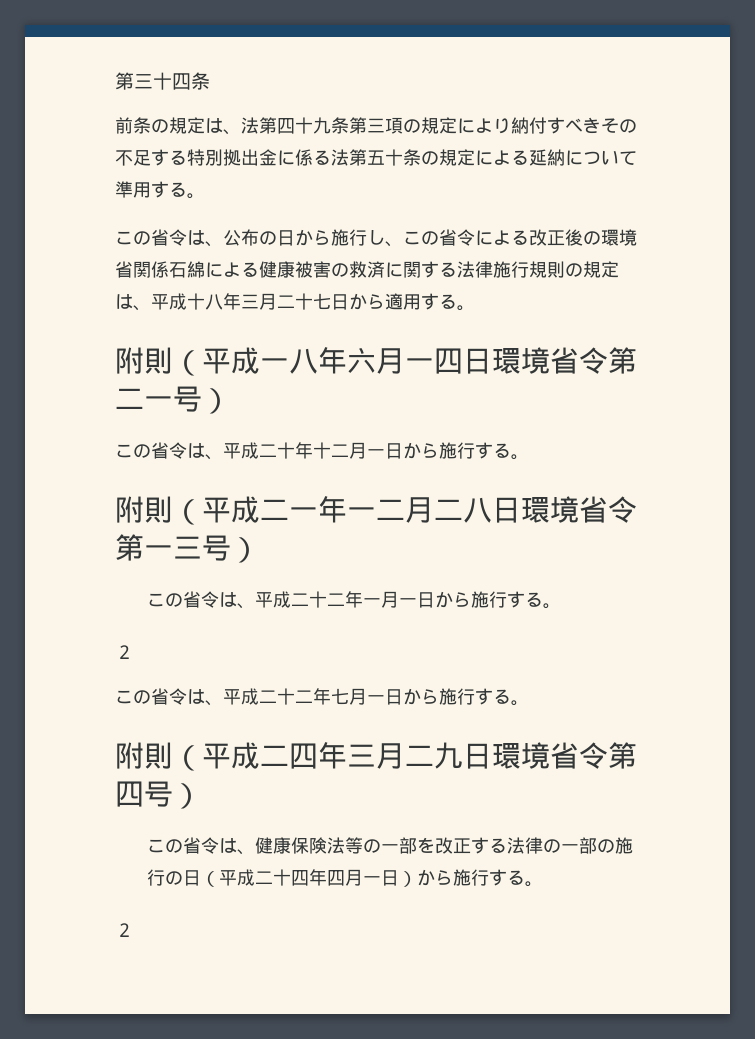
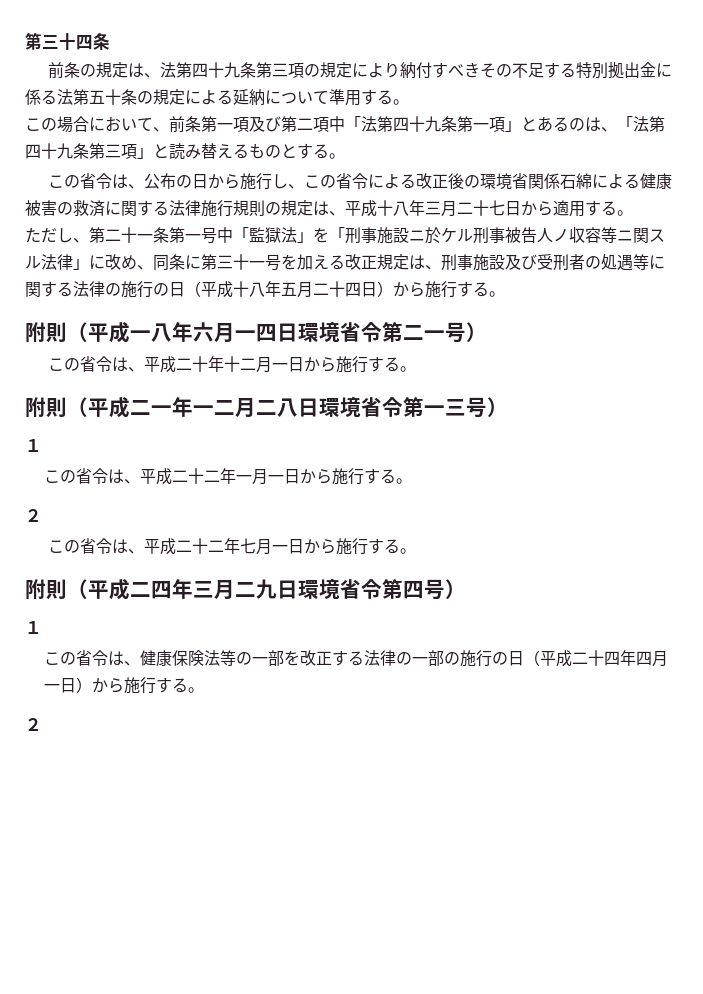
+ この場合において、前条第一項及び第二項中「法第四十九条第一項」とあるのは、「法第四十九条第三項」と読み替えるものとする。
+ ただし、第二十一条第一号中「監獄法」を「刑事施設ニ於ケル刑事被告人ノ収容等ニ関スル法律」に改め、同条に第三十一号を加える改正規定は、刑事施設及び受刑者の処遇等に関する法律の施行の日（平成十八年五月二十四日）から施行する。
  附則（平成二一年一二月二八日環境省令第一三号）
+ １
  附則（平成二四年三月二九日環境省令第四号）
+ １

